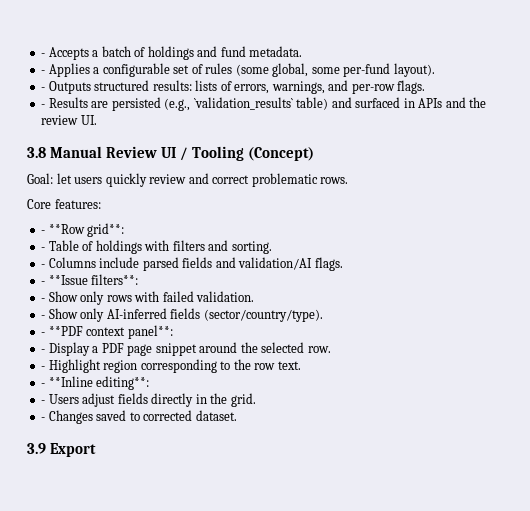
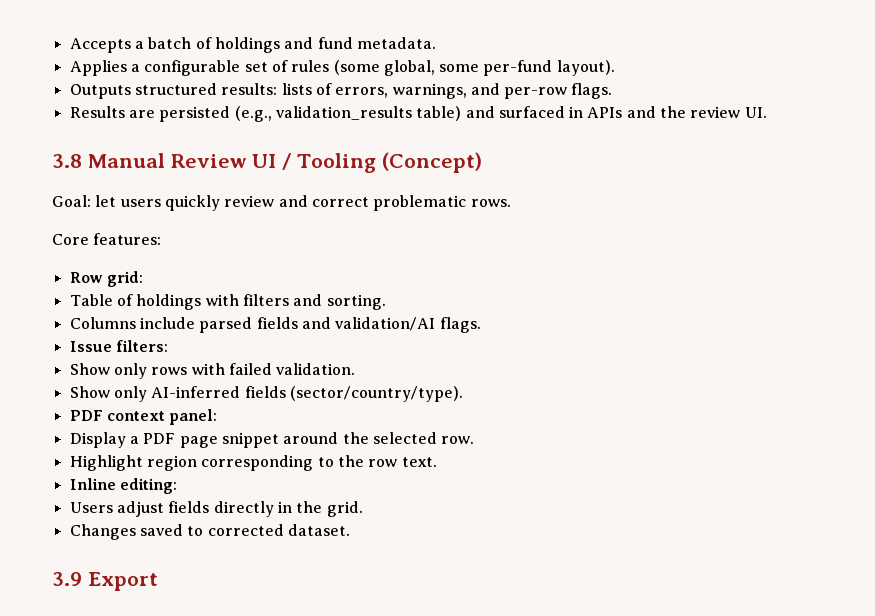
- - Accepts a batch of holdings and fund metadata.
+ Accepts a batch of holdings and fund metadata.
- - Applies a configurable set of rules (some global, some per-fund layout).
+ Applies a configurable set of rules (some global, some per-fund layout).
- - Outputs structured results: lists of errors, warnings, and per-row flags.
+ Outputs structured results: lists of errors, warnings, and per-row flags.
- - Results are persisted (e.g., `validation_results` table) and surfaced in APIs and the review UI.
+ Results are persisted (e.g., validation_results table) and surfaced in APIs and the review UI.
- - **Row grid**:
- - Table of holdings with filters and sorting.
+ Row grid:
+ Table of holdings with filters and sorting.
- - Columns include parsed fields and validation/AI flags.
+ Columns include parsed fields and validation/AI flags.
- - **Issue filters**:
- - Show only rows with failed validation.
+ Issue filters:
+ Show only rows with failed validation.
- - Show only AI-inferred fields (sector/country/type).
+ Show only AI-inferred fields (sector/country/type).
- - **PDF context panel**:
- - Display a PDF page snippet around the selected row.
+ PDF context panel:
+ Display a PDF page snippet around the selected row.
- - Highlight region corresponding to the row text.
+ Highlight region corresponding to the row text.
- - **Inline editing**:
- - Users adjust fields directly in the grid.
+ Inline editing:
+ Users adjust fields directly in the grid.
- - Changes saved to corrected dataset.
+ Changes saved to corrected dataset.

